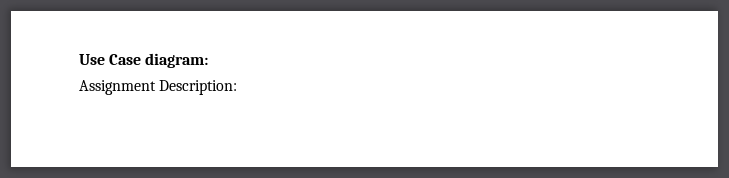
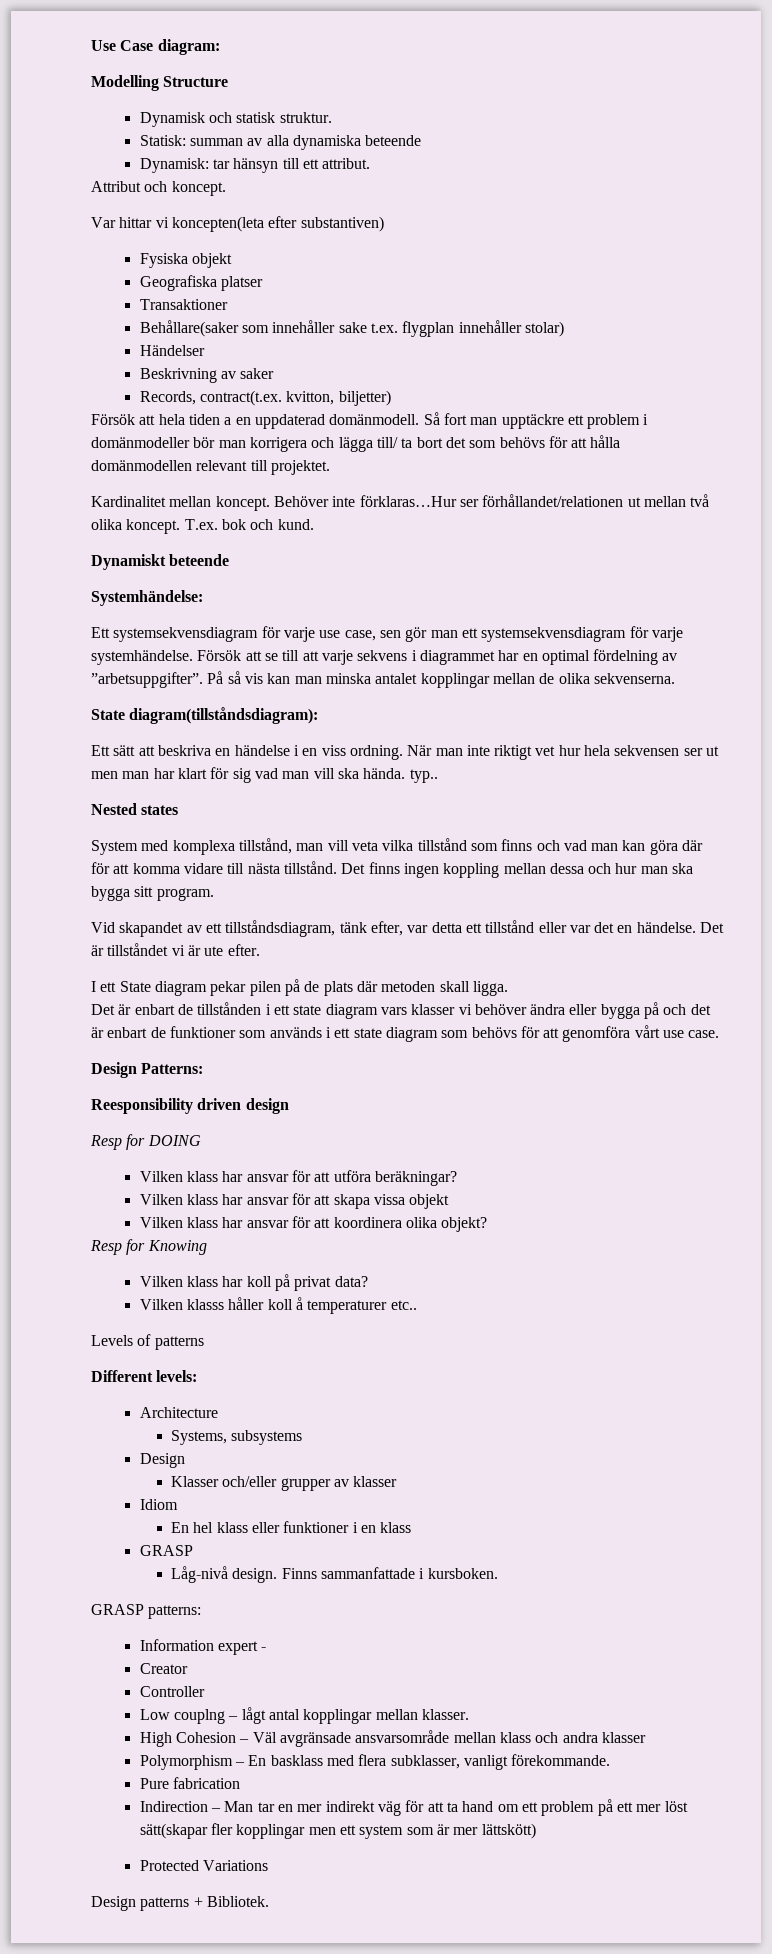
- Assignment Description:
+ Modelling Structure
+ Dynamisk och statisk struktur.
+ Statisk: summan av alla dynamiska beteende
+ Dynamisk: tar hänsyn till ett attribut.
+ Attribut och koncept.
+ Var hittar vi koncepten(leta efter substantiven)
+ Fysiska objekt
+ Geografiska platser
+ Transaktioner
+ Behållare(saker som innehåller sake t.ex. flygplan innehåller stolar)
+ Händelser
+ Beskrivning av saker
+ Records, contract(t.ex. kvitton, biljetter)
+ Försök att hela tiden a en uppdaterad domänmodell. Så fort man upptäckre ett problem i domänmodeller bör man korrigera och lägga till/ ta bort det som behövs för att hålla domänmodellen relevant till projektet.
+ Kardinalitet mellan koncept. Behöver inte förklaras…Hur ser förhållandet/relationen ut mellan två olika koncept. T.ex. bok och kund.
+ Dynamiskt beteende
+ Systemhändelse:
+ Ett systemsekvensdiagram för varje use case, sen gör man ett systemsekvensdiagram för varje systemhändelse. Försök att se till att varje sekvens i diagrammet har en optimal fördelning av ”arbetsuppgifter”. På så vis kan man minska antalet kopplingar mellan de olika sekvenserna.
+ State diagram(tillståndsdiagram):
+ Ett sätt att beskriva en händelse i en viss ordning. När man inte riktigt vet hur hela sekvensen ser ut men man har klart för sig vad man vill ska hända. typ..
+ Nested states
+ System med komplexa tillstånd, man vill veta vilka tillstånd som finns och vad man kan göra där för att komma vidare till nästa tillstånd. Det finns ingen koppling mellan dessa och hur man ska bygga sitt program.
+ Vid skapandet av ett tillståndsdiagram, tänk efter, var detta ett tillstånd eller var det en händelse. Det är tillståndet vi är ute efter.
+ I ett State diagram pekar pilen på de plats där metoden skall ligga.
+ Det är enbart de tillstånden i ett state diagram vars klasser vi behöver ändra eller bygga på och det är enbart de funktioner som används i ett state diagram som behövs för att genomföra vårt use case.
+ Design Patterns:
+ Reesponsibility driven design
+ Resp for DOING
+ Vilken klass har ansvar för att utföra beräkningar?
+ Vilken klass har ansvar för att skapa vissa objekt
+ Vilken klass har ansvar för att koordinera olika objekt?
+ Resp for Knowing
+ Vilken klass har koll på privat data?
+ Vilken klasss håller koll å temperaturer etc..
+ Levels of patterns
+ Different levels:
+ Architecture
+ Systems, subsystems
+ Design
+ Klasser och/eller grupper av klasser
+ Idiom
+ En hel klass eller funktioner i en klass
+ GRASP
+ Låg-nivå design. Finns sammanfattade i kursboken.
+ GRASP patterns:
+ Information expert -
+ Creator
+ Controller
+ Low couplng – lågt antal kopplingar mellan klasser.
+ High Cohesion – Väl avgränsade ansvarsområde mellan klass och andra klasser
+ Polymorphism – En basklass med flera subklasser, vanligt förekommande.
+ Pure fabrication
+ Indirection – Man tar en mer indirekt väg för att ta hand om ett problem på ett mer löst sätt(skapar fler kopplingar men ett system som är mer lättskött)
+ Protected Variations
+ Design patterns + Bibliotek.

